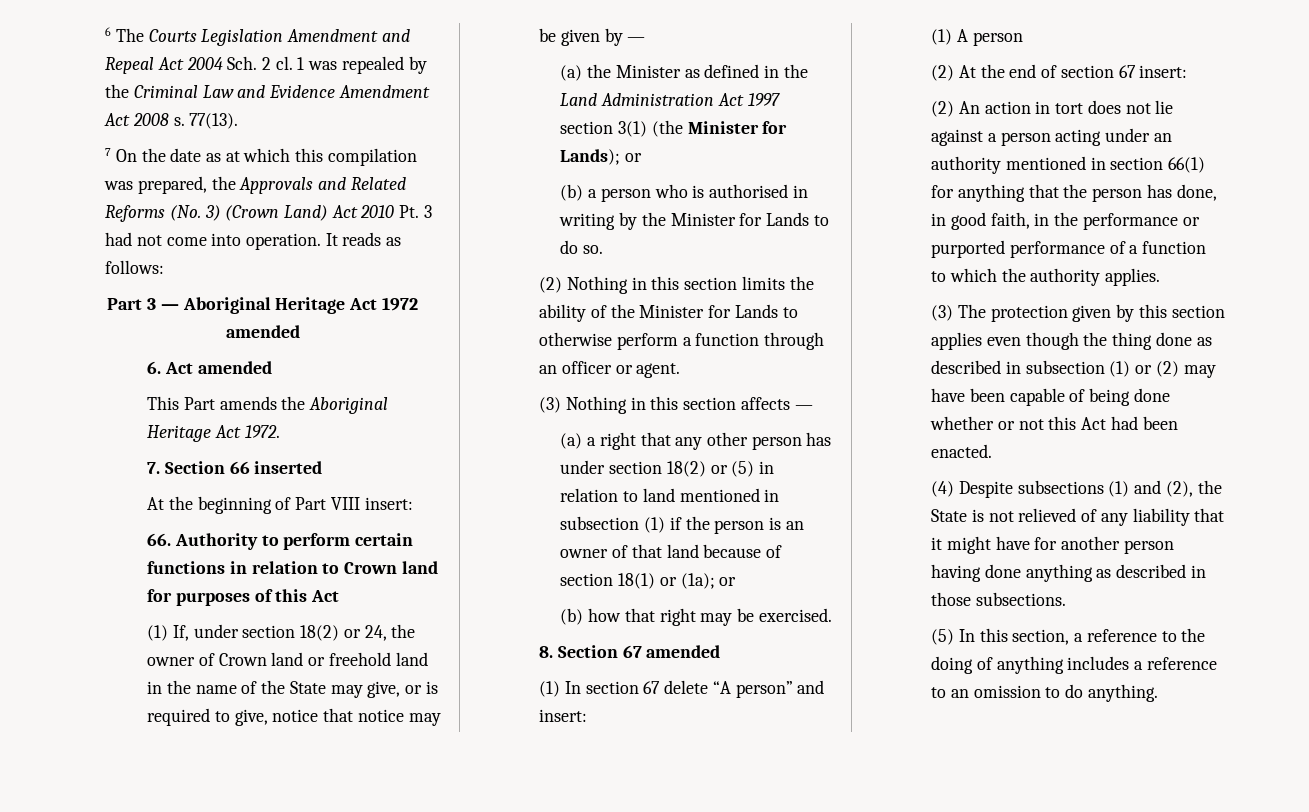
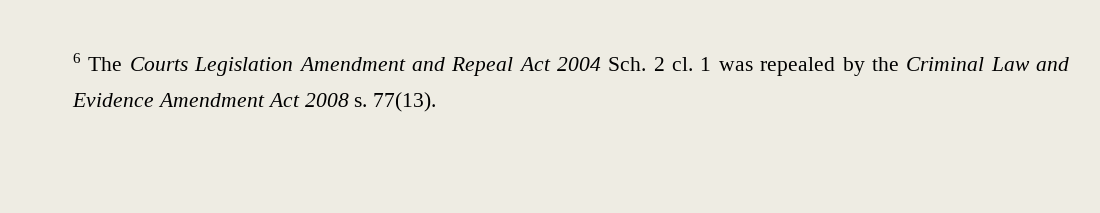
- 7 On the date as at which this compilation was prepared, the Approvals and Related Reforms (No. 3) (Crown Land) Act 2010 Pt. 3 had not come into operation. It reads as follows:
- Part 3 — Aboriginal Heritage Act 1972 amended
- 6. Act amended
- This Part amends the Aboriginal Heritage Act 1972.
- 7. Section 66 inserted
- At the beginning of Part VIII insert:
- 66. Authority to perform certain functions in relation to Crown land for purposes of this Act
- (1) If, under section 18(2) or 24, the owner of Crown land or freehold land in the name of the State may give, or is required to give, notice that notice may be given by —
- (a) the Minister as defined in the Land Administration Act 1997 section 3(1) (the Minister for Lands); or
- (b) a person who is authorised in writing by the Minister for Lands to do so.
- (2) Nothing in this section limits the ability of the Minister for Lands to otherwise perform a function through an officer or agent.
- (3) Nothing in this section affects —
- (a) a right that any other person has under section 18(2) or (5) in relation to land mentioned in subsection (1) if the person is an owner of that land because of section 18(1) or (1a); or
- (b) how that right may be exercised.
- 8. Section 67 amended
- (1) In section 67 delete “A person” and insert:
- (1) A person
- (2) At the end of section 67 insert:
- (2) An action in tort does not lie against a person acting under an authority mentioned in section 66(1) for anything that the person has done, in good faith, in the performance or purported performance of a function to which the authority applies.
- (3) The protection given by this section applies even though the thing done as described in subsection (1) or (2) may have been capable of being done whether or not this Act had been enacted.
- (4) Despite subsections (1) and (2), the State is not relieved of any liability that it might have for another person having done anything as described in those subsections.
- (5) In this section, a reference to the doing of anything includes a reference to an omission to do anything.

